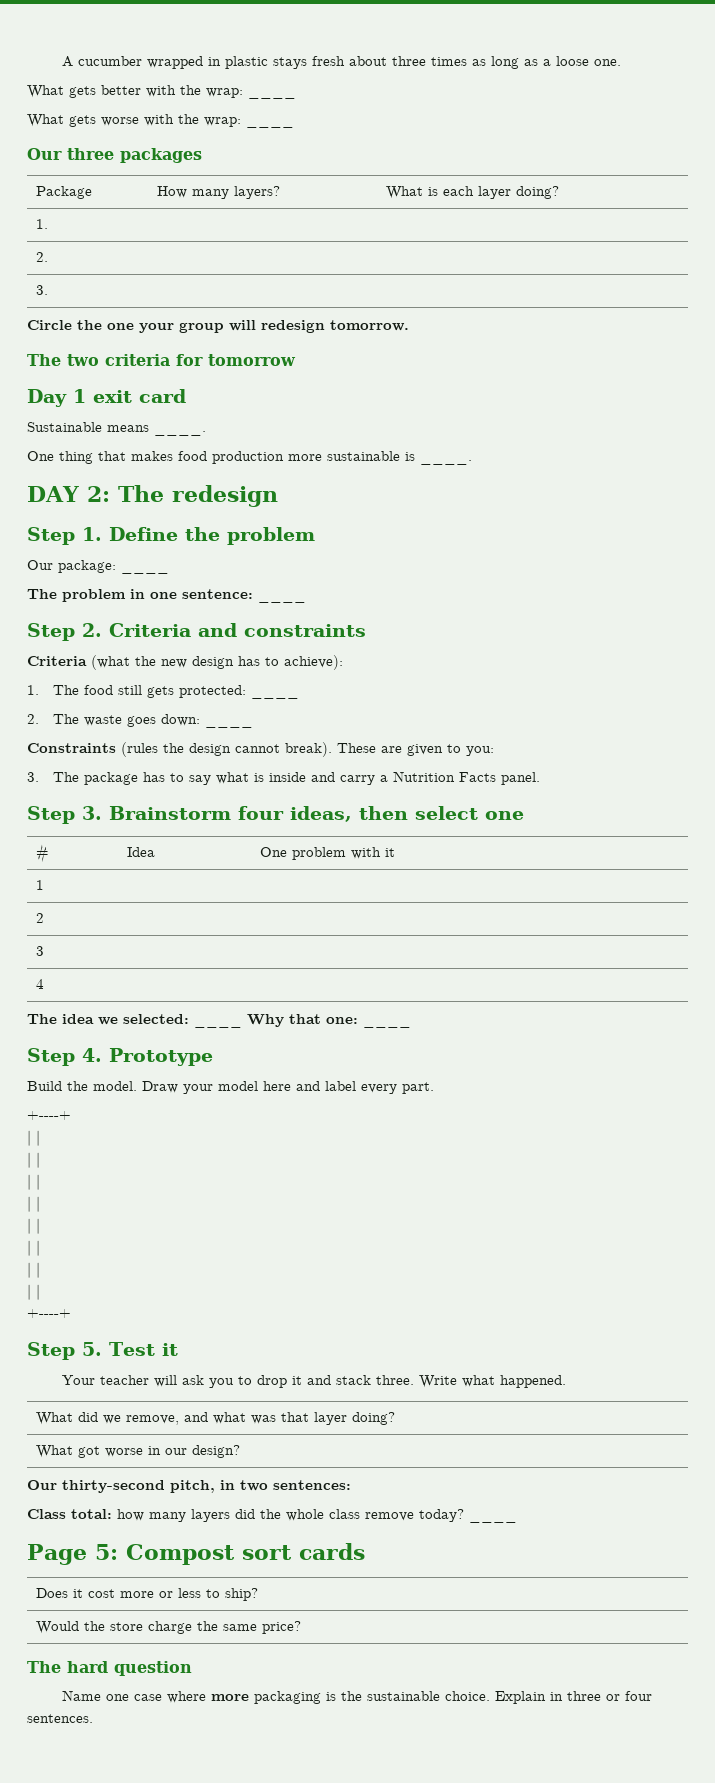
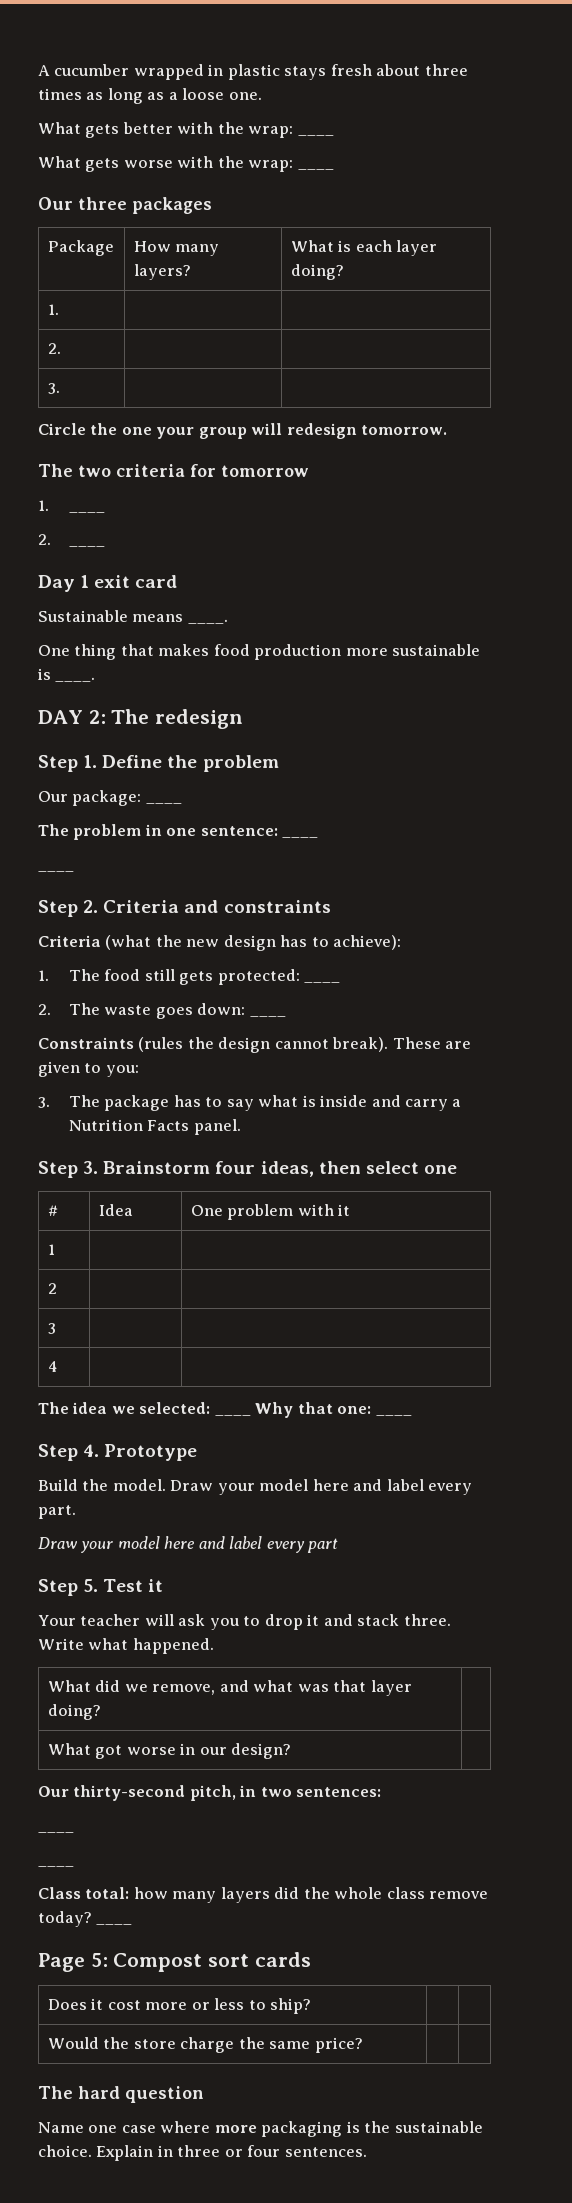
+ 1. ____
+ 2. ____
  The problem in one sentence: ____
+ ____
  Draw your model here and label every part.
- +----+
- | |
- | |
- | |
- | |
- | |
- | |
- | |
- | |
- +----+
+ Draw your model here and label every part
  Our thirty-second pitch, in two sentences:
+ ____
+ ____

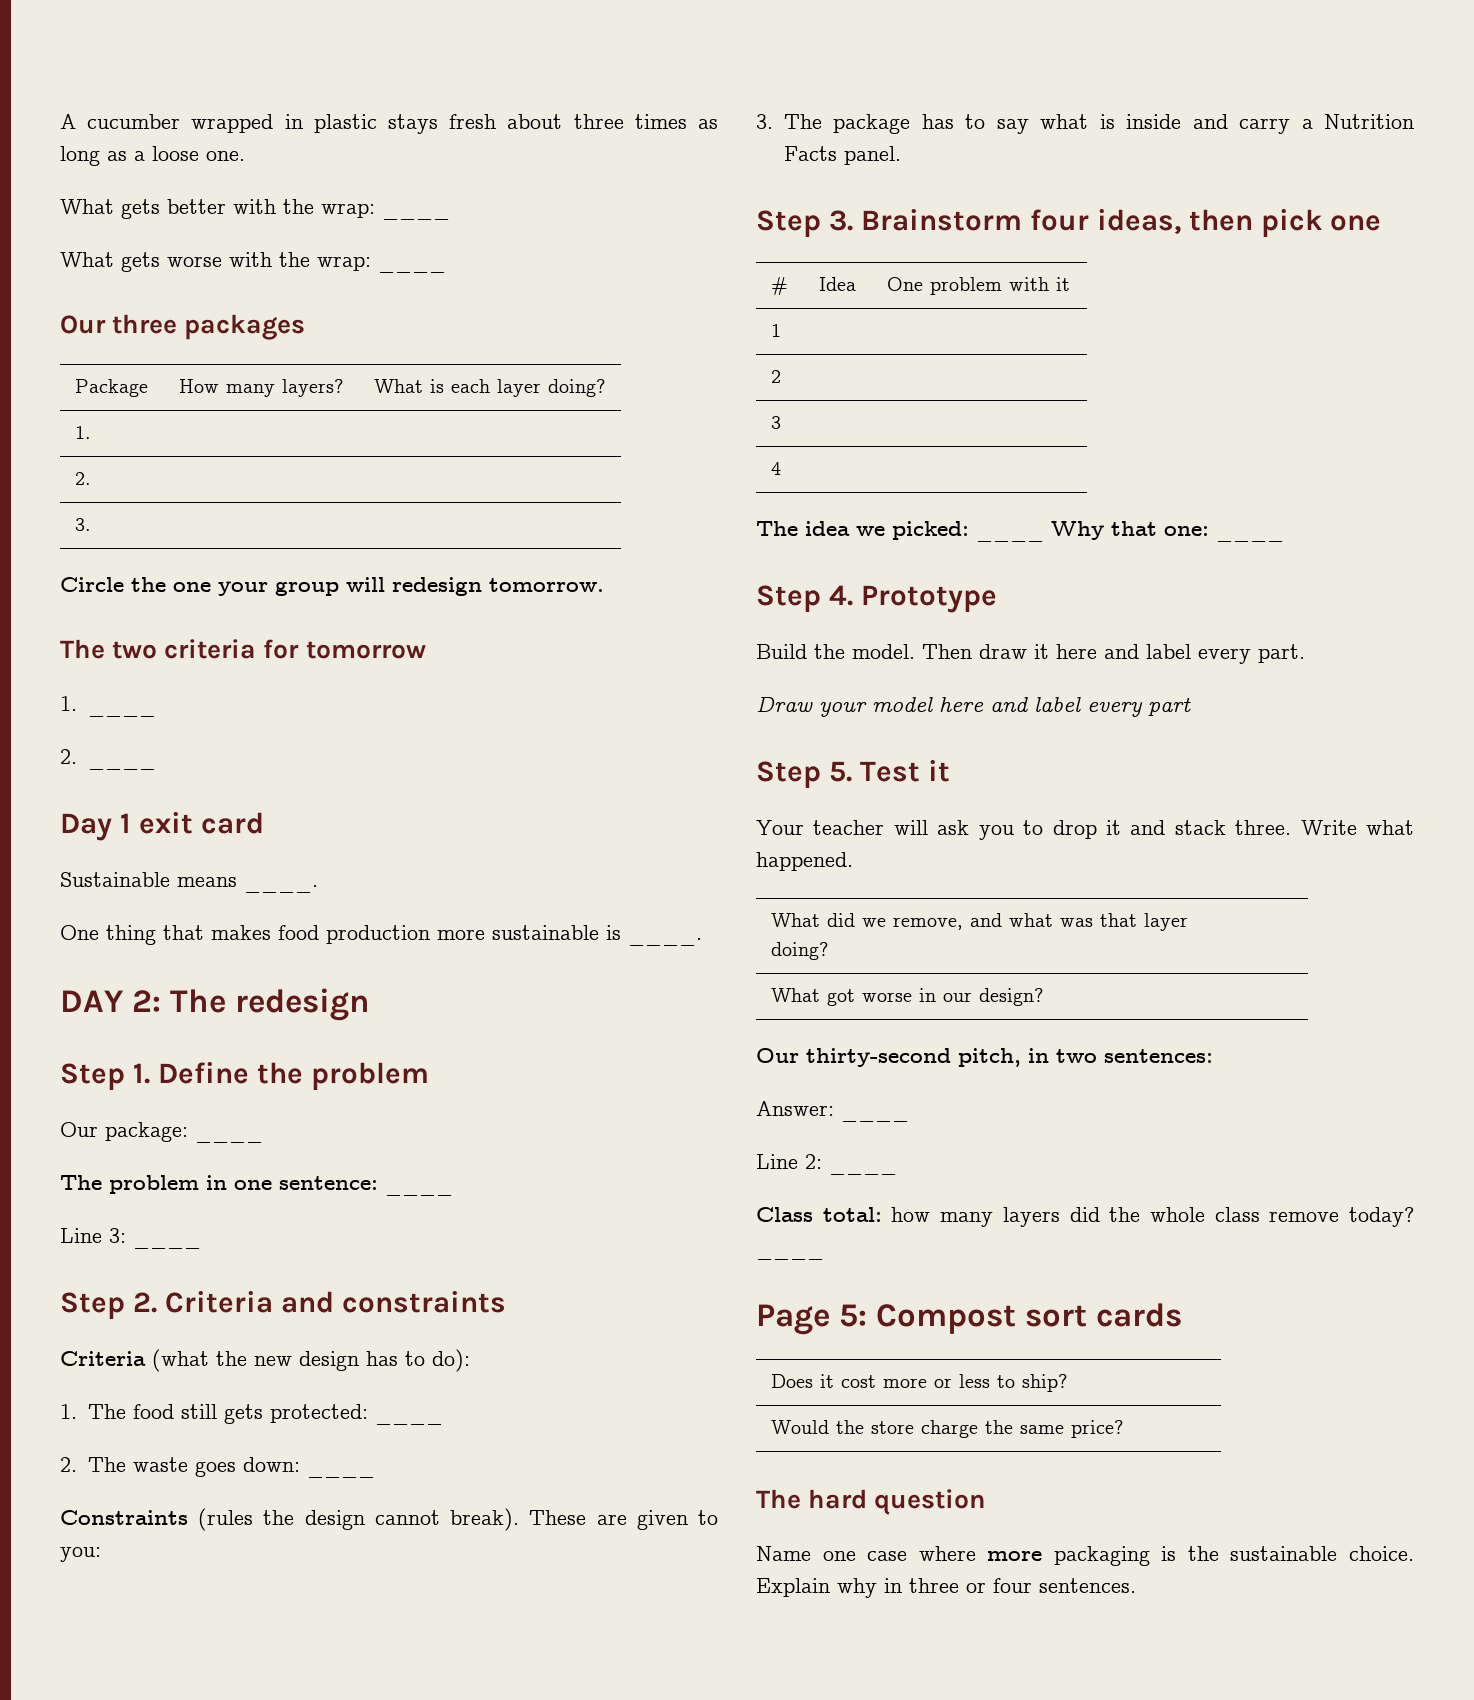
  The problem in one sentence: ____
- ____
+ Line 3: ____
- Criteria (what the new design has to achieve):
+ Criteria (what the new design has to do):
- Step 3. Brainstorm four ideas, then select one
+ Step 3. Brainstorm four ideas, then pick one
- The idea we selected: ____ Why that one: ____
+ The idea we picked: ____ Why that one: ____
- Draw your model here and label every part.
+ Then draw it here and label every part.
  Our thirty-second pitch, in two sentences:
- ____
- ____
+ Answer: ____
+ Line 2: ____
- Explain in three or four sentences.
+ Explain why in three or four sentences.

